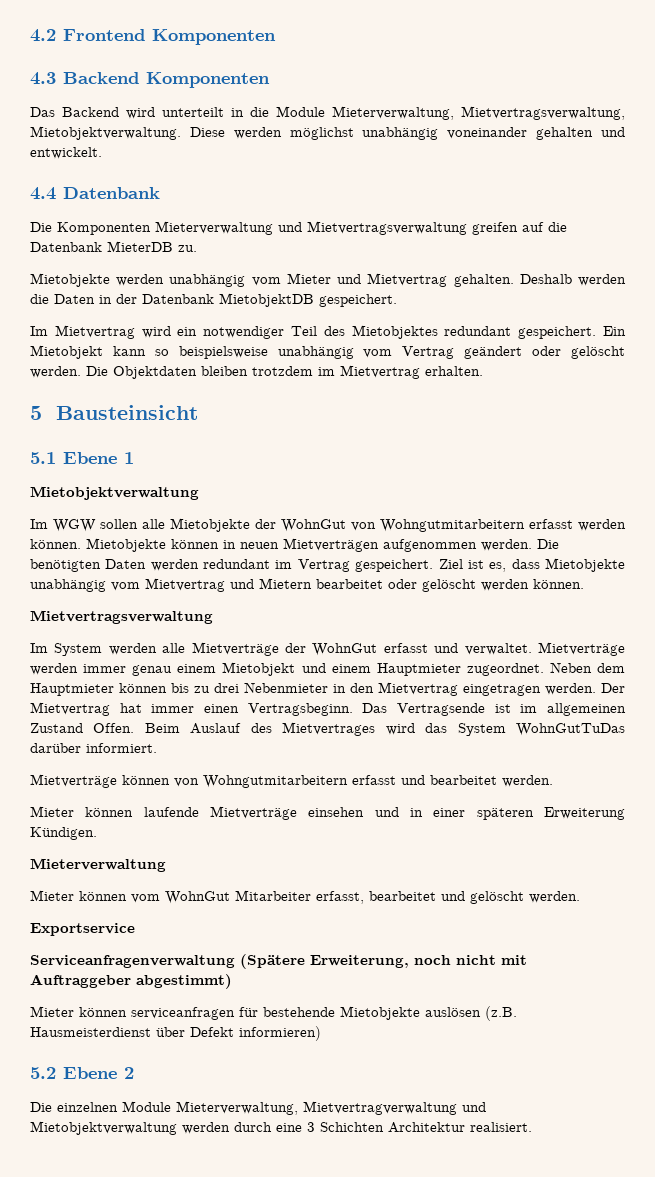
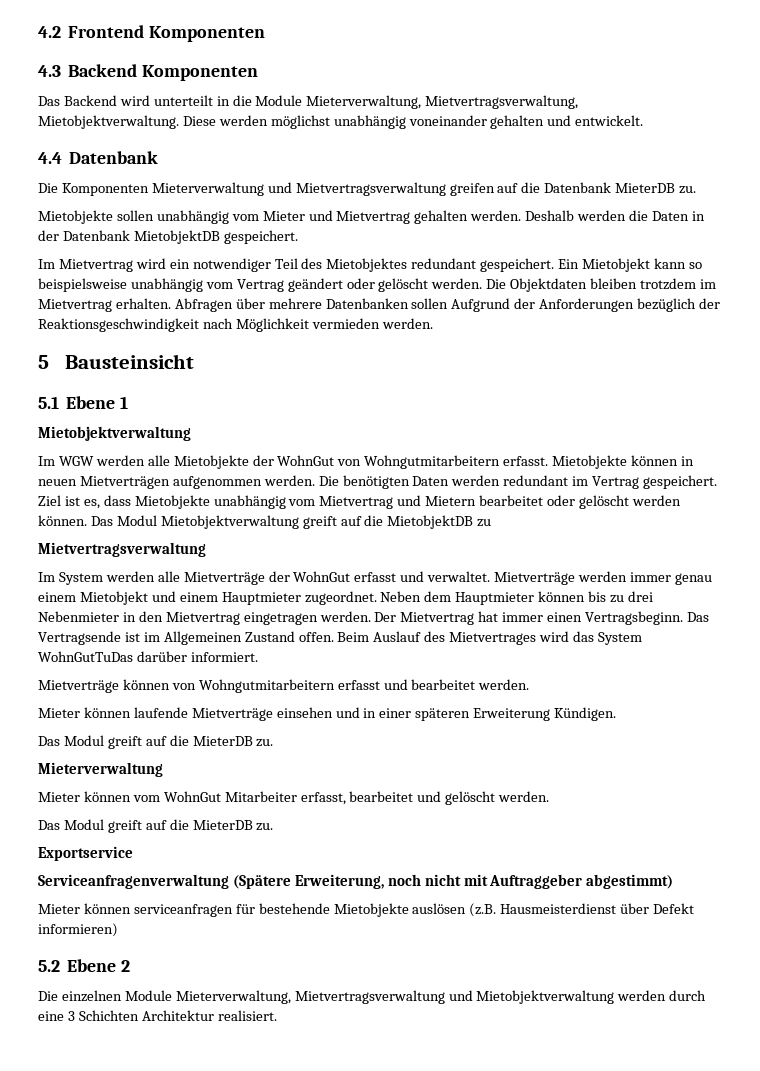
- Mietobjekte werden unabhängig vom Mieter und Mietvertrag gehalten.
+ Mietobjekte sollen unabhängig vom Mieter und Mietvertrag gehalten werden.
+ Abfragen über mehrere Datenbanken sollen Aufgrund der Anforderungen bezüglich der Reaktionsgeschwindigkeit nach Möglichkeit vermieden werden.
- Im WGW sollen alle Mietobjekte der WohnGut von Wohngutmitarbeitern erfasst werden können.
+ Im WGW werden alle Mietobjekte der WohnGut von Wohngutmitarbeitern erfasst.
+ Das Modul Mietobjektverwaltung greift auf die MietobjektDB zu
- Das Vertragsende ist im allgemeinen Zustand Offen.
+ Das Vertragsende ist im Allgemeinen Zustand offen.
  Mieter können laufende Mietverträge einsehen und in einer späteren Erweiterung Kündigen.
+ Das Modul greift auf die MieterDB zu.
  Mieter können vom WohnGut Mitarbeiter erfasst, bearbeitet und gelöscht werden.
+ Das Modul greift auf die MieterDB zu.
- Die einzelnen Module Mieterverwaltung, Mietvertragverwaltung und Mietobjektverwaltung werden durch eine 3 Schichten Architektur realisiert.
+ Die einzelnen Module Mieterverwaltung, Mietvertragsverwaltung und Mietobjektverwaltung werden durch eine 3 Schichten Architektur realisiert.

